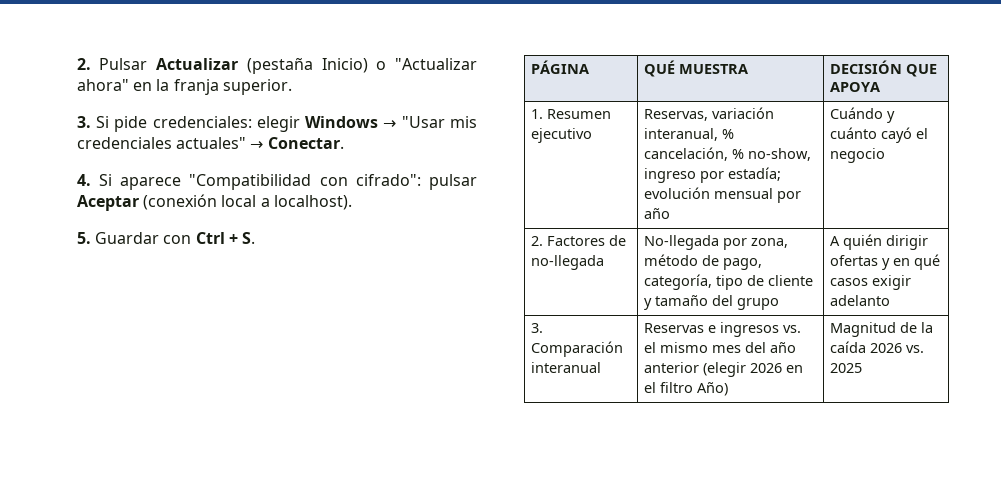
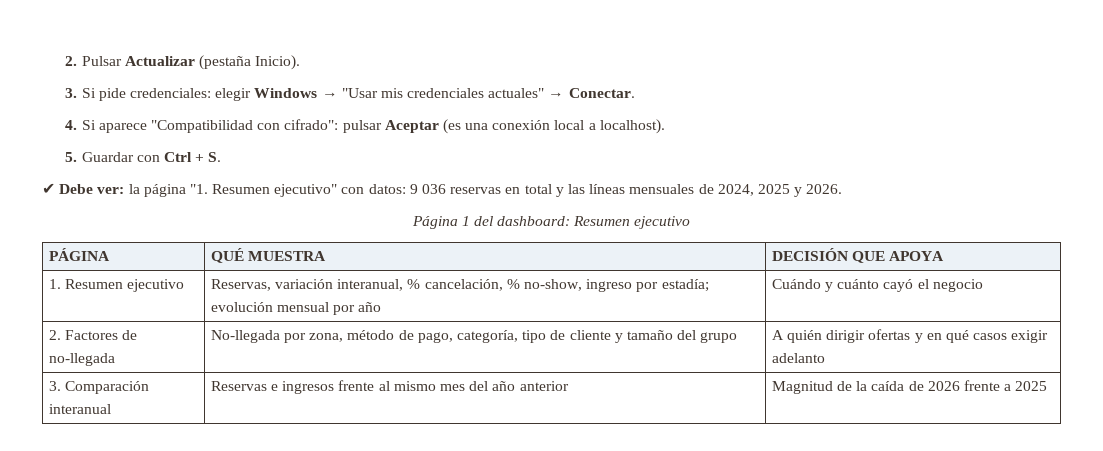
- 2. Pulsar Actualizar (pestaña Inicio) o "Actualizar ahora" en la franja superior.
+ 2. Pulsar Actualizar (pestaña Inicio).
- 4. Si aparece "Compatibilidad con cifrado": pulsar Aceptar (conexión local a localhost).
+ 4. Si aparece "Compatibilidad con cifrado": pulsar Aceptar (es una conexión local a localhost).
+ ✔ Debe ver: la página "1. Resumen ejecutivo" con datos: 9 036 reservas en total y las líneas mensuales de 2024, 2025 y 2026.
+ Página 1 del dashboard: Resumen ejecutivo
- 3. Comparación interanual | Reservas e ingresos vs. el mismo mes del año anterior (elegir 2026 en el filtro Año) | Magnitud de la caída 2026 vs. 2025
+ 3. Comparación interanual | Reservas e ingresos frente al mismo mes del año anterior | Magnitud de la caída de 2026 frente a 2025

